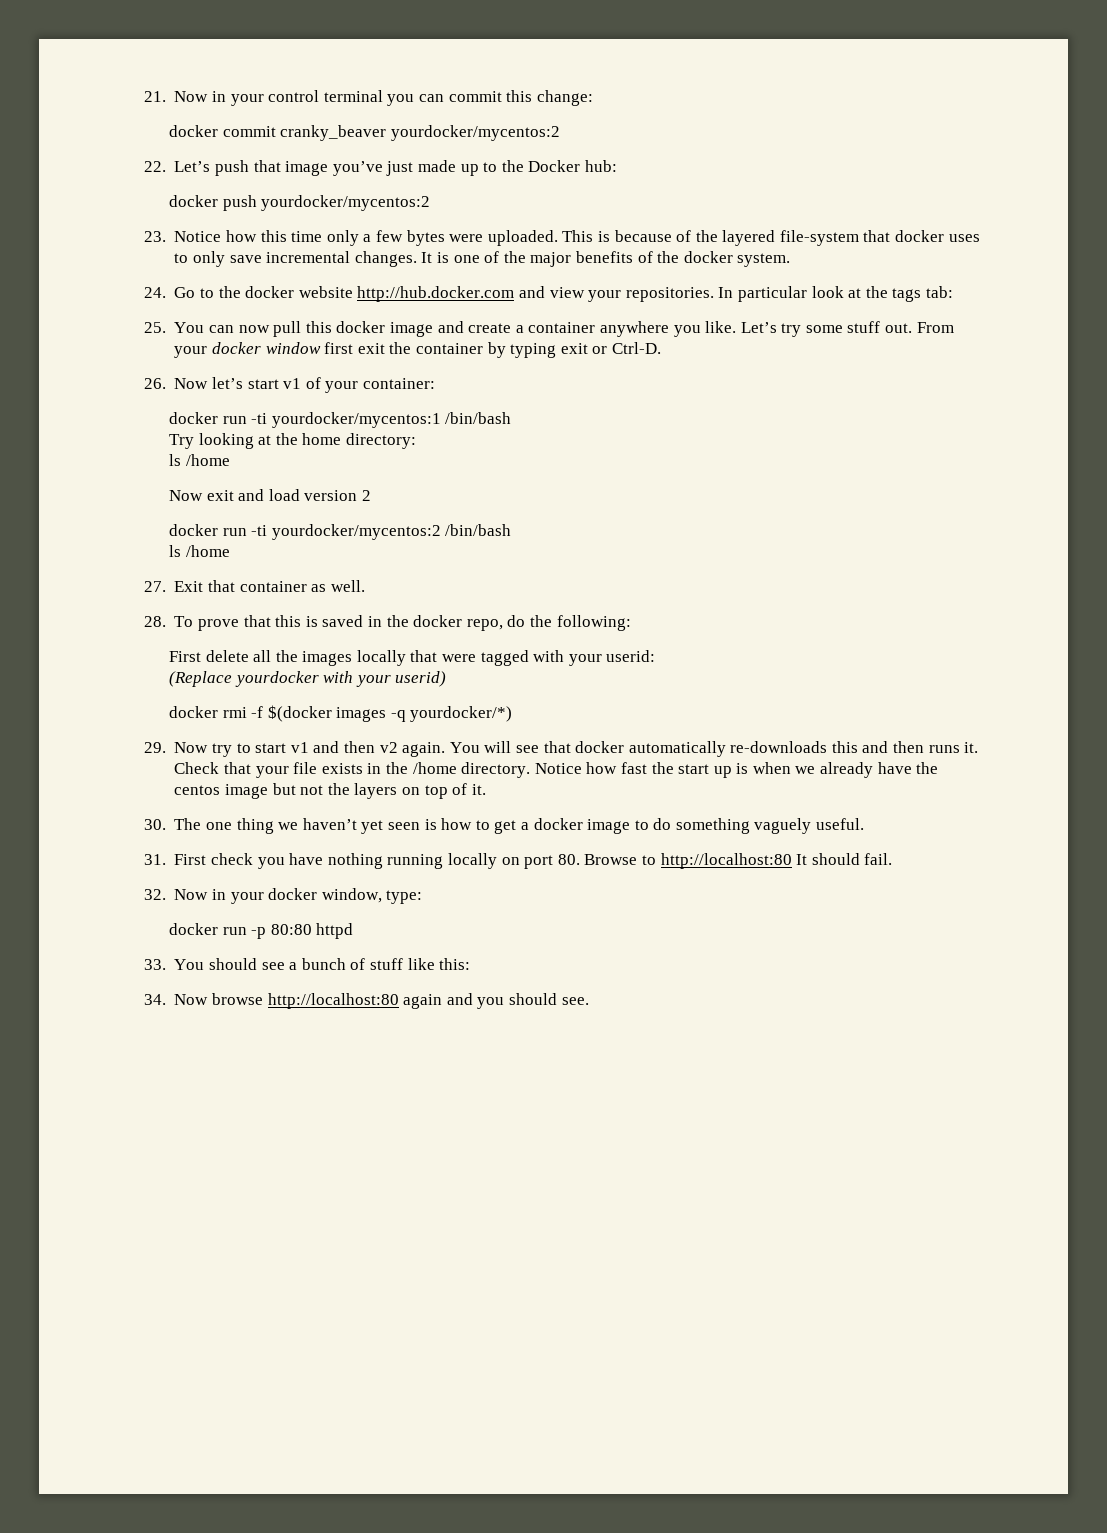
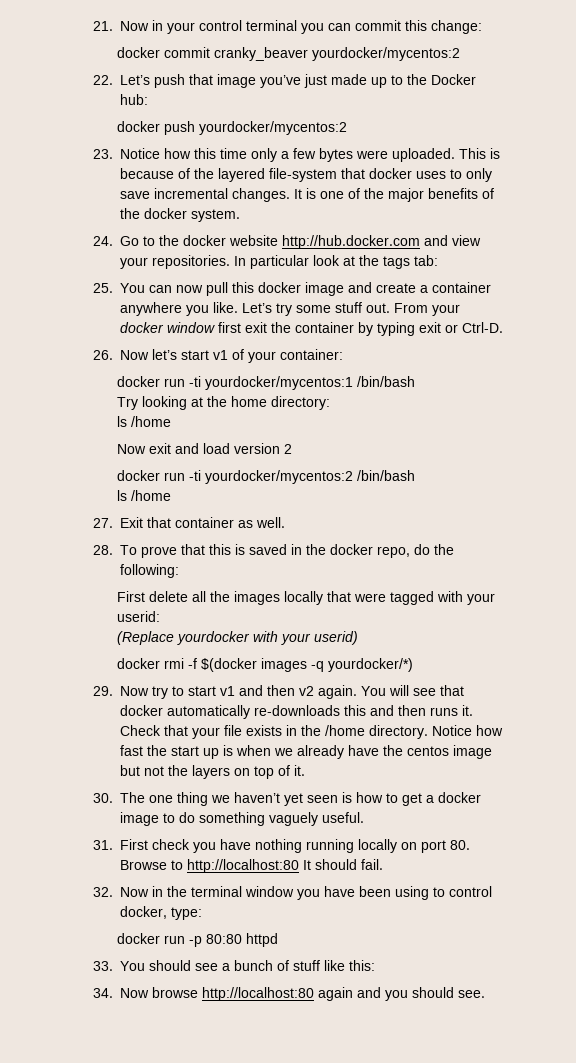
- 32. Now in your docker window, type:
+ 32. Now in the terminal window you have been using to control docker, type:

